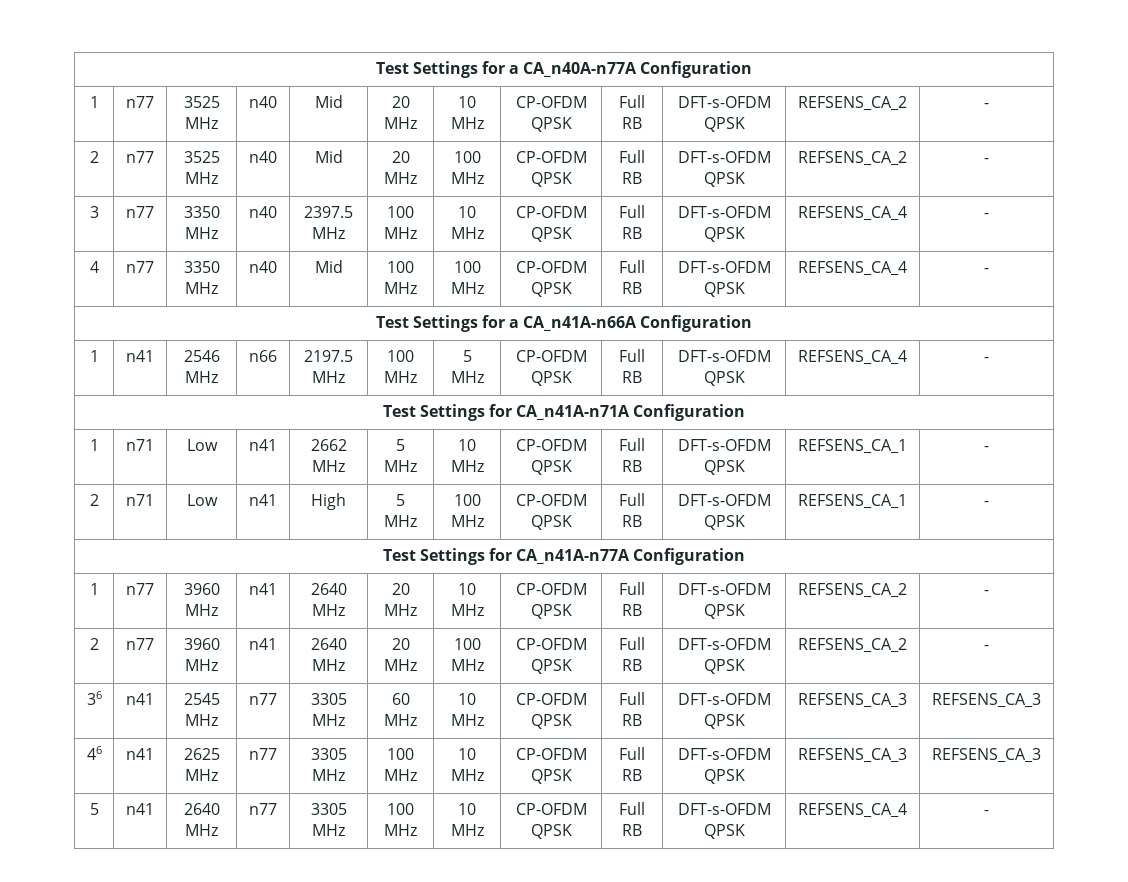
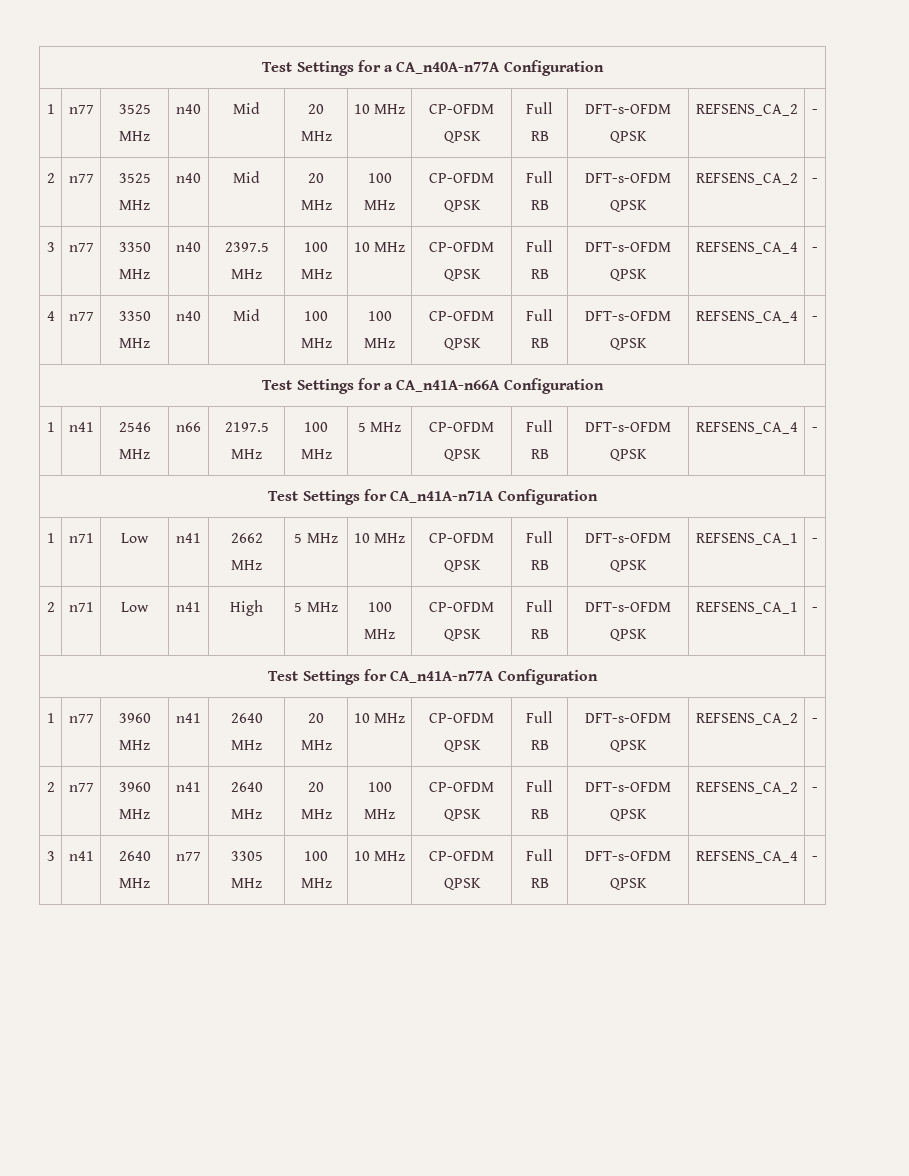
- 36 | n41 | 2545 MHz | n77 | 3305 MHz | 60 MHz | 10 MHz | CP-OFDM QPSK | Full RB | DFT-s-OFDM QPSK | REFSENS_CA_3 | REFSENS_CA_3
- 46 | n41 | 2625 MHz | n77 | 3305 MHz | 100 MHz | 10 MHz | CP-OFDM QPSK | Full RB | DFT-s-OFDM QPSK | REFSENS_CA_3 | REFSENS_CA_3
- 5 | n41 | 2640 MHz | n77 | 3305 MHz | 100 MHz | 10 MHz | CP-OFDM QPSK | Full RB | DFT-s-OFDM QPSK | REFSENS_CA_4 | -
+ 3 | n41 | 2640 MHz | n77 | 3305 MHz | 100 MHz | 10 MHz | CP-OFDM QPSK | Full RB | DFT-s-OFDM QPSK | REFSENS_CA_4 | -

